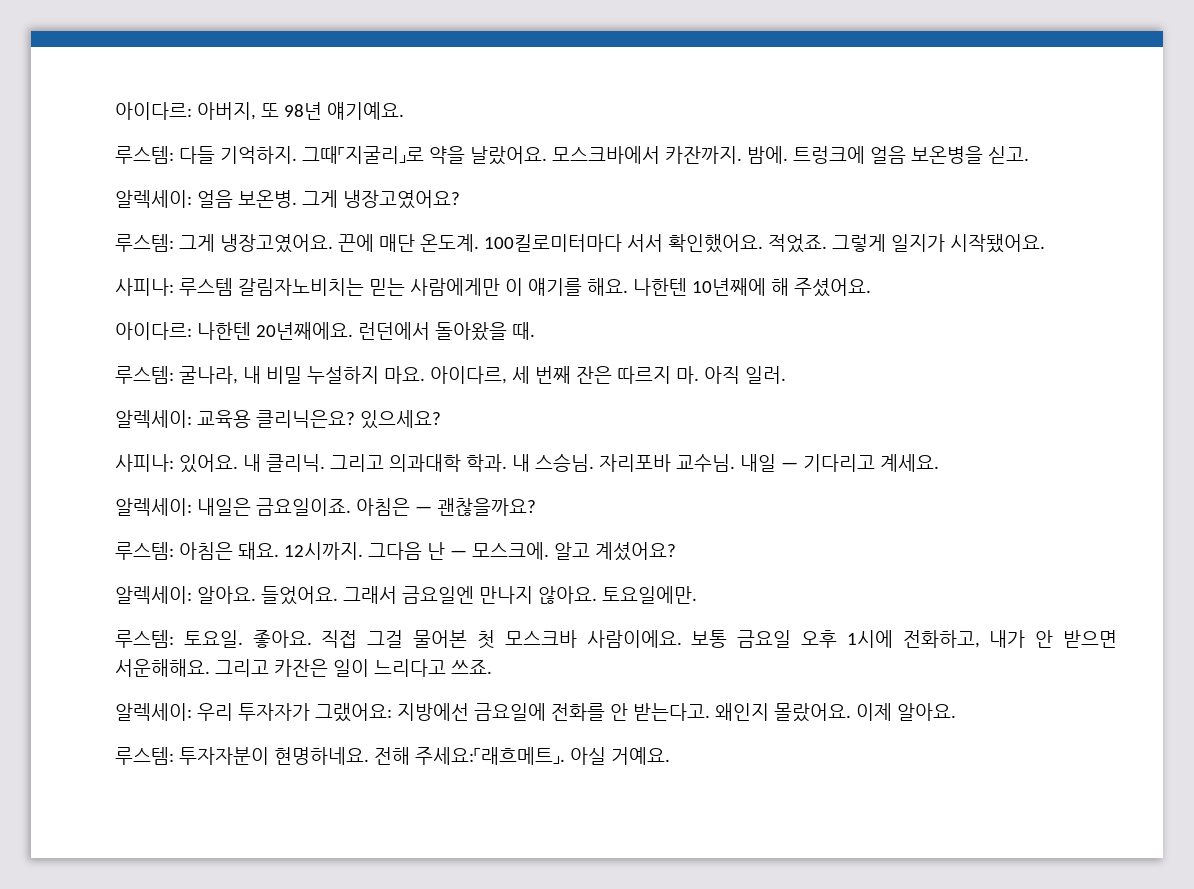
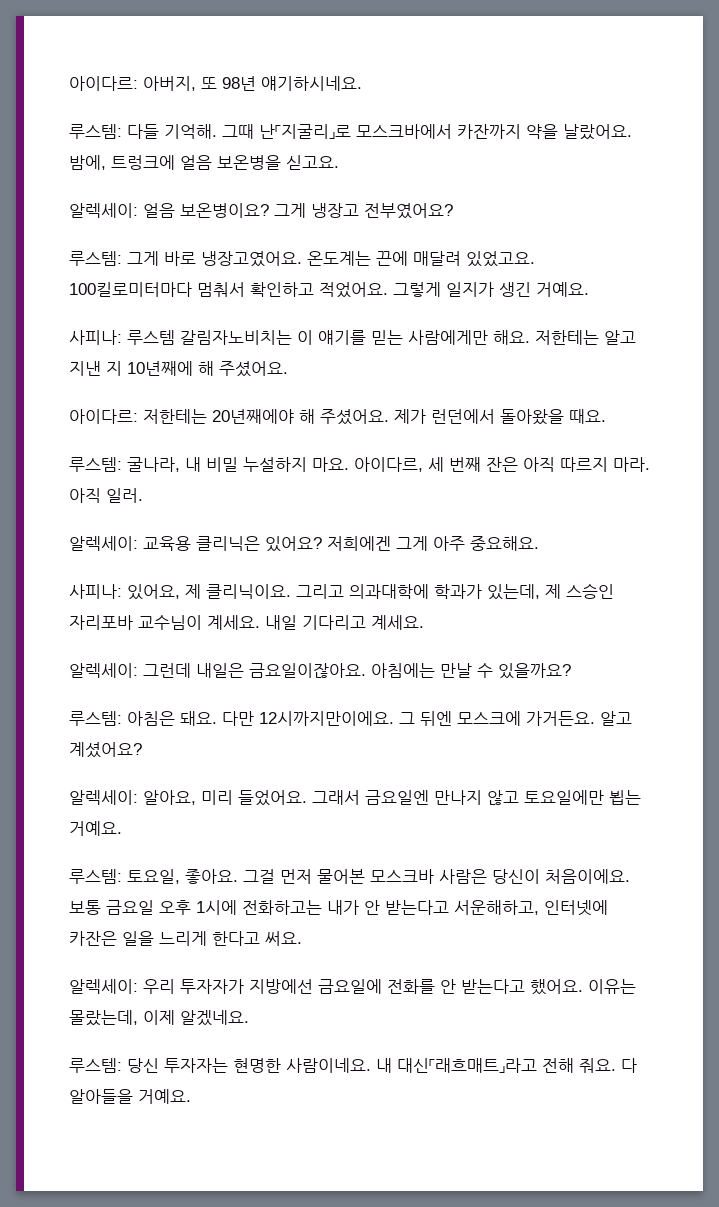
- 아이다르: 아버지, 또 98년 얘기예요.
+ 아이다르: 아버지, 또 98년 얘기하시네요.
- 루스템: 다들 기억하지. 그때「지굴리」로 약을 날랐어요. 모스크바에서 카잔까지. 밤에. 트렁크에 얼음 보온병을 싣고.
+ 루스템: 다들 기억해. 그때 난「지굴리」로 모스크바에서 카잔까지 약을 날랐어요. 밤에, 트렁크에 얼음 보온병을 싣고요.
- 알렉세이: 얼음 보온병. 그게 냉장고였어요?
- 루스템: 그게 냉장고였어요. 끈에 매단 온도계. 100킬로미터마다 서서 확인했어요. 적었죠. 그렇게 일지가 시작됐어요.
- 사피나: 루스템 갈림자노비치는 믿는 사람에게만 이 얘기를 해요. 나한텐 10년째에 해 주셨어요.
+ 알렉세이: 얼음 보온병이요? 그게 냉장고 전부였어요?
+ 루스템: 그게 바로 냉장고였어요. 온도계는 끈에 매달려 있었고요. 100킬로미터마다 멈춰서 확인하고 적었어요. 그렇게 일지가 생긴 거예요.
+ 사피나: 루스템 갈림자노비치는 이 얘기를 믿는 사람에게만 해요. 저한테는 알고 지낸 지 10년째에 해 주셨어요.
- 아이다르: 나한텐 20년째에요. 런던에서 돌아왔을 때.
+ 아이다르: 저한테는 20년째에야 해 주셨어요. 제가 런던에서 돌아왔을 때요.
- 아이다르, 세 번째 잔은 따르지 마.
+ 아이다르, 세 번째 잔은 아직 따르지 마라.
- 알렉세이: 교육용 클리닉은요? 있으세요?
- 사피나: 있어요. 내 클리닉. 그리고 의과대학 학과. 내 스승님. 자리포바 교수님. 내일 — 기다리고 계세요.
- 알렉세이: 내일은 금요일이죠. 아침은 — 괜찮을까요?
- 루스템: 아침은 돼요. 12시까지. 그다음 난 — 모스크에.
+ 알렉세이: 교육용 클리닉은 있어요? 저희에겐 그게 아주 중요해요.
+ 사피나: 있어요, 제 클리닉이요. 그리고 의과대학에 학과가 있는데, 제 스승인 자리포바 교수님이 계세요. 내일 기다리고 계세요.
+ 알렉세이: 그런데 내일은 금요일이잖아요. 아침에는 만날 수 있을까요?
+ 루스템: 아침은 돼요. 다만 12시까지만이에요. 그 뒤엔 모스크에 가거든요.
- 알렉세이: 알아요. 들었어요.
+ 알렉세이: 알아요, 미리 들었어요.
- 그래서 금요일엔 만나지 않아요. 토요일에만.
- 루스템: 토요일. 좋아요. 직접 그걸 물어본 첫 모스크바 사람이에요.
+ 그래서 금요일엔 만나지 않고 토요일에만 뵙는 거예요.
+ 루스템: 토요일, 좋아요. 그걸 먼저 물어본 모스크바 사람은 당신이 처음이에요.
- 보통 금요일 오후 1시에 전화하고, 내가 안 받으면 서운해해요. 그리고 카잔은 일이 느리다고 쓰죠.
+ 보통 금요일 오후 1시에 전화하고는 내가 안 받는다고 서운해하고, 인터넷에 카잔은 일을 느리게 한다고 써요.
- 알렉세이: 우리 투자자가 그랬어요: 지방에선 금요일에 전화를 안 받는다고. 왜인지 몰랐어요. 이제 알아요.
- 루스템: 투자자분이 현명하네요. 전해 주세요:「래흐메트」. 아실 거예요.
+ 알렉세이: 우리 투자자가 지방에선 금요일에 전화를 안 받는다고 했어요. 이유는 몰랐는데, 이제 알겠네요.
+ 루스템: 당신 투자자는 현명한 사람이네요. 내 대신「래흐매트」라고 전해 줘요. 다 알아들을 거예요.

